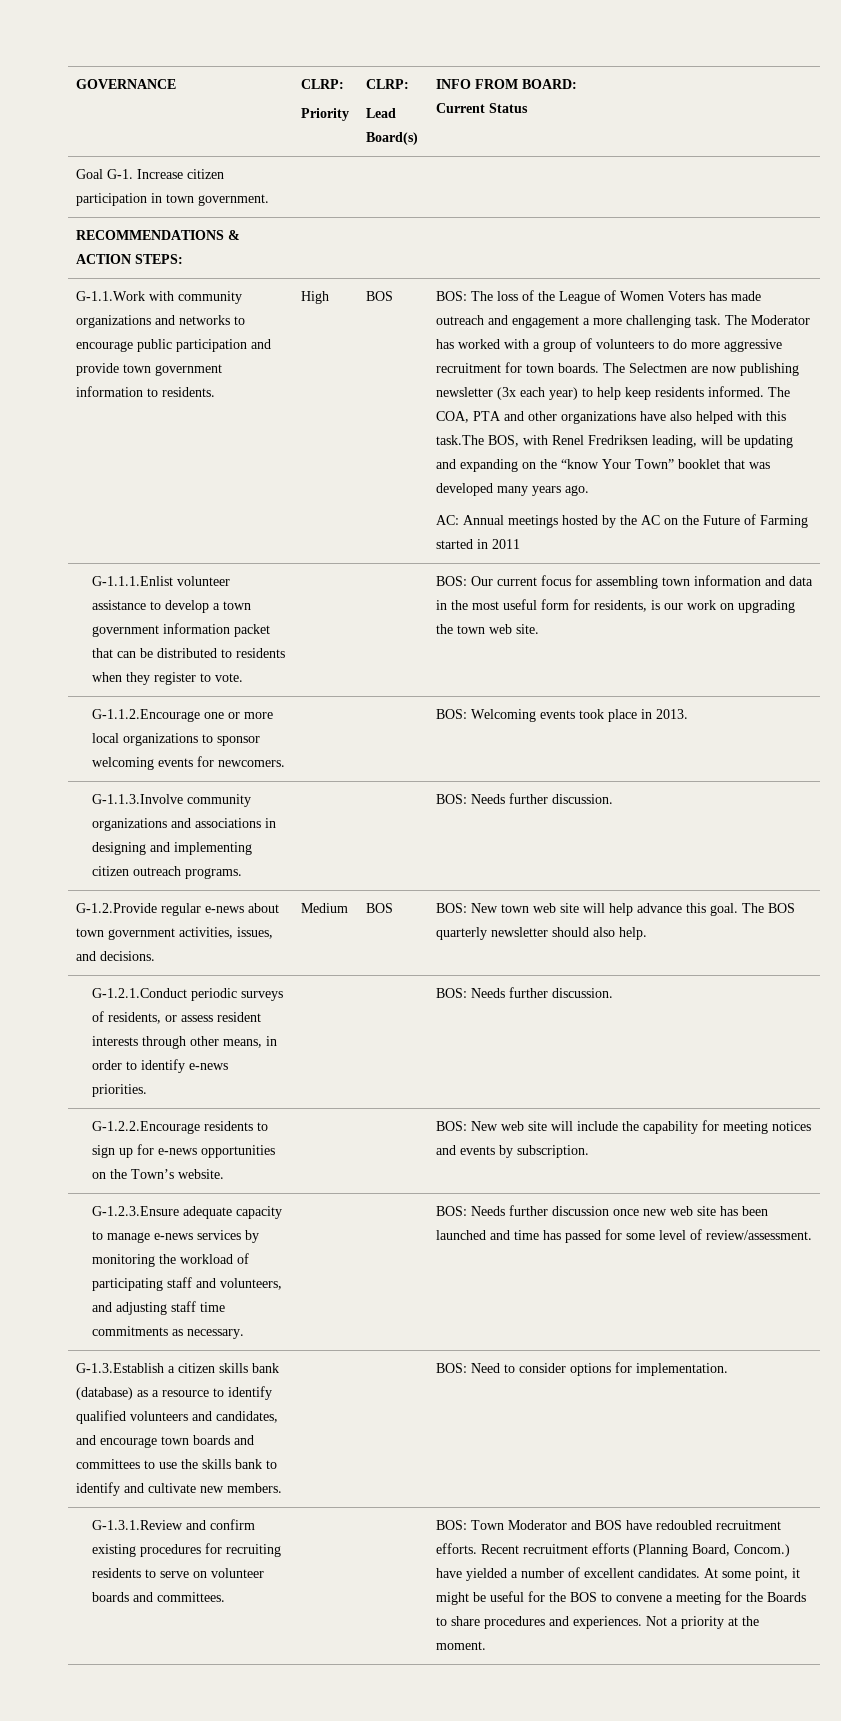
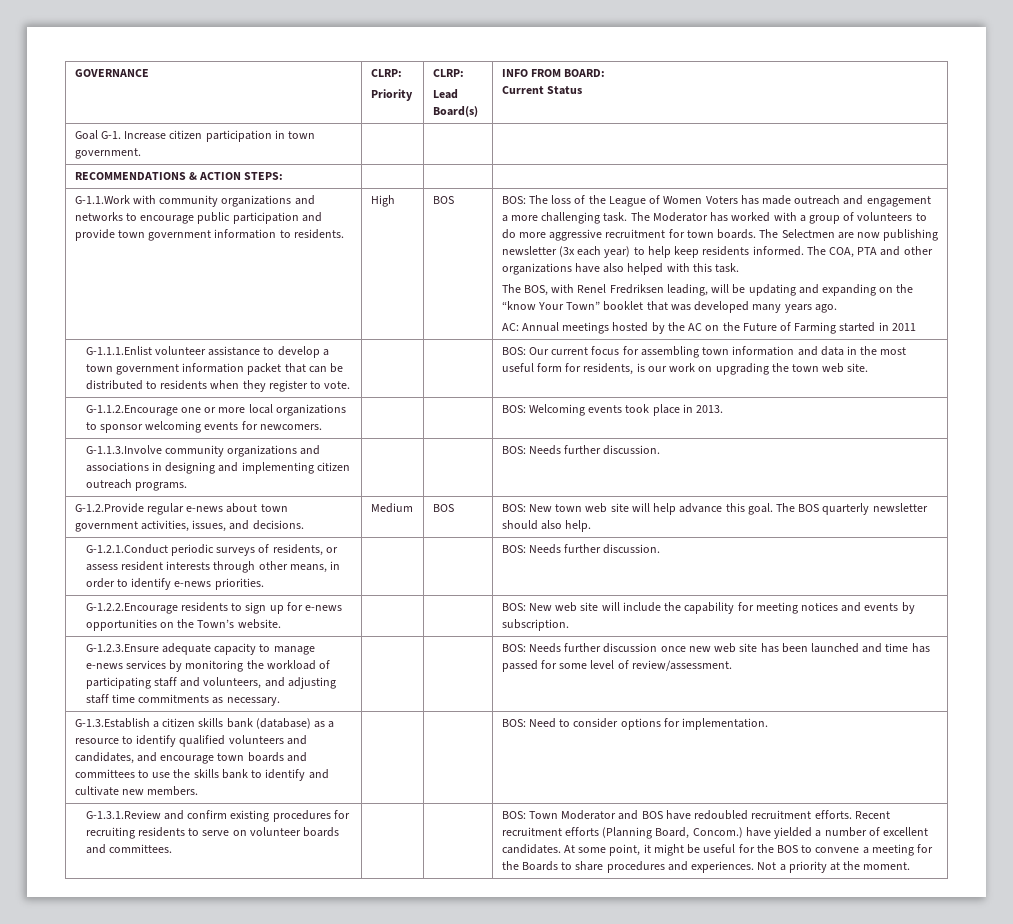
- The COA, PTA and other organizations have also helped with this task.The BOS, with Renel Fredriksen leading, will be updating and expanding on the “know Your Town” booklet that was developed many years ago.
+ The COA, PTA and other organizations have also helped with this task.
+ The BOS, with Renel Fredriksen leading, will be updating and expanding on the “know Your Town” booklet that was developed many years ago.

